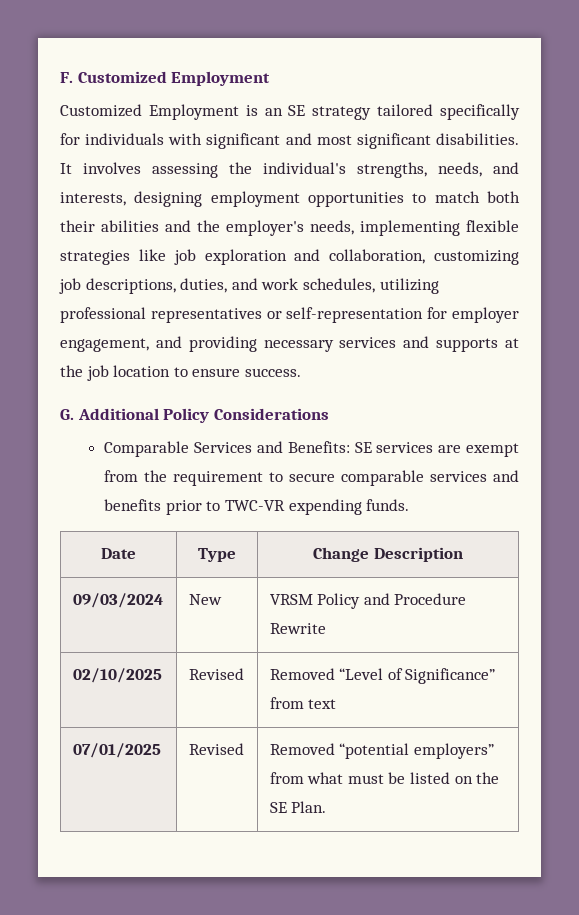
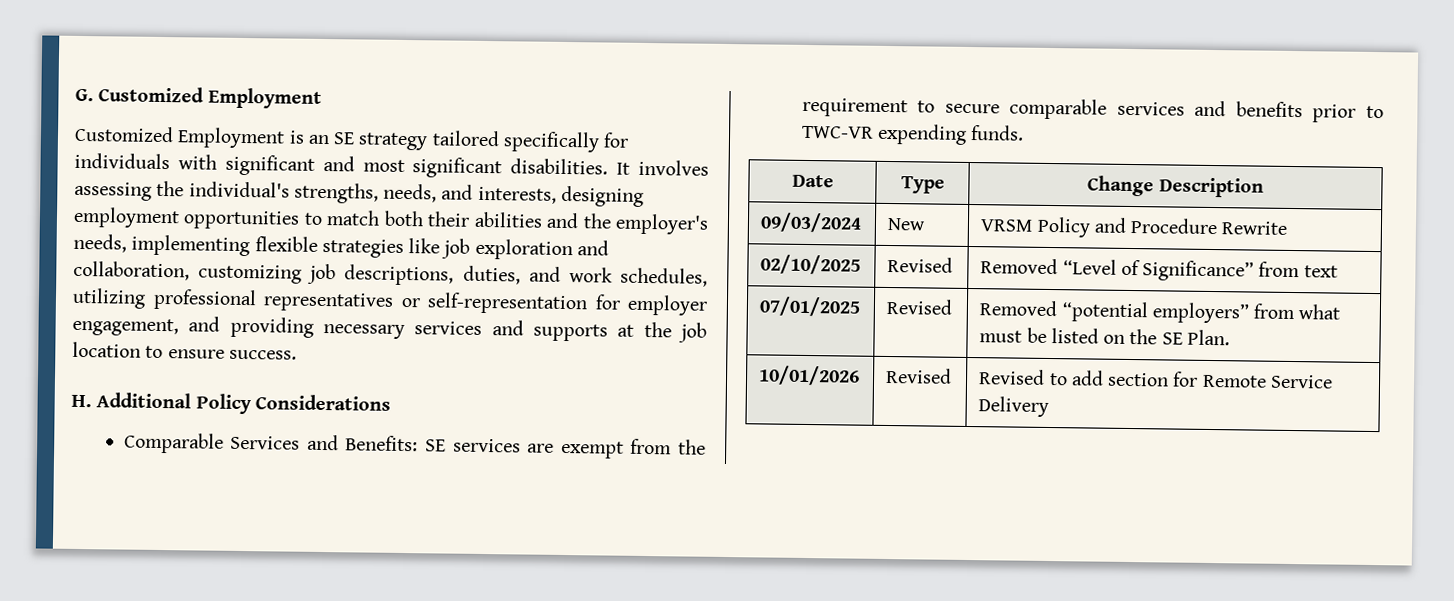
- F. Customized Employment
+ G. Customized Employment
- G. Additional Policy Considerations
+ H. Additional Policy Considerations
+ 10/01/2026 | Revised | Revised to add section for Remote Service Delivery

